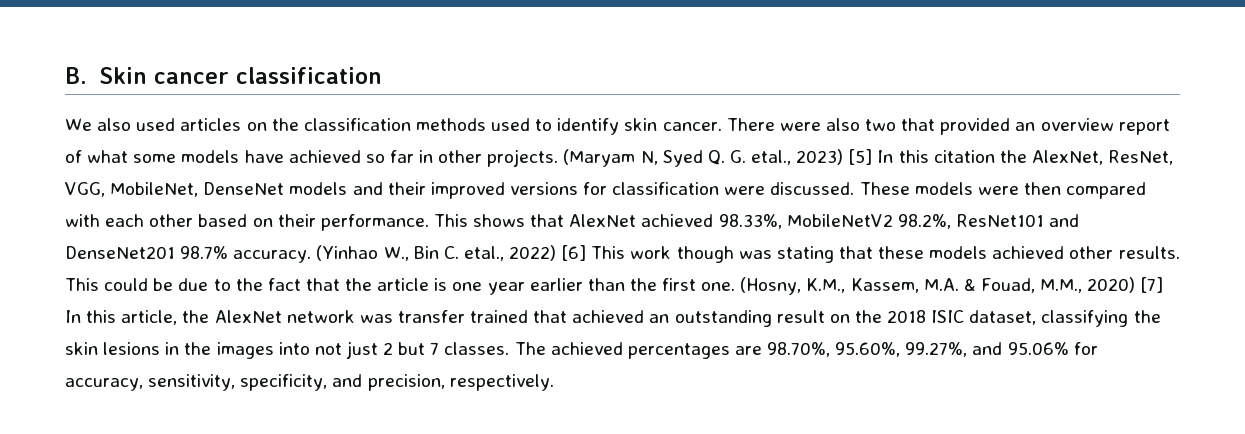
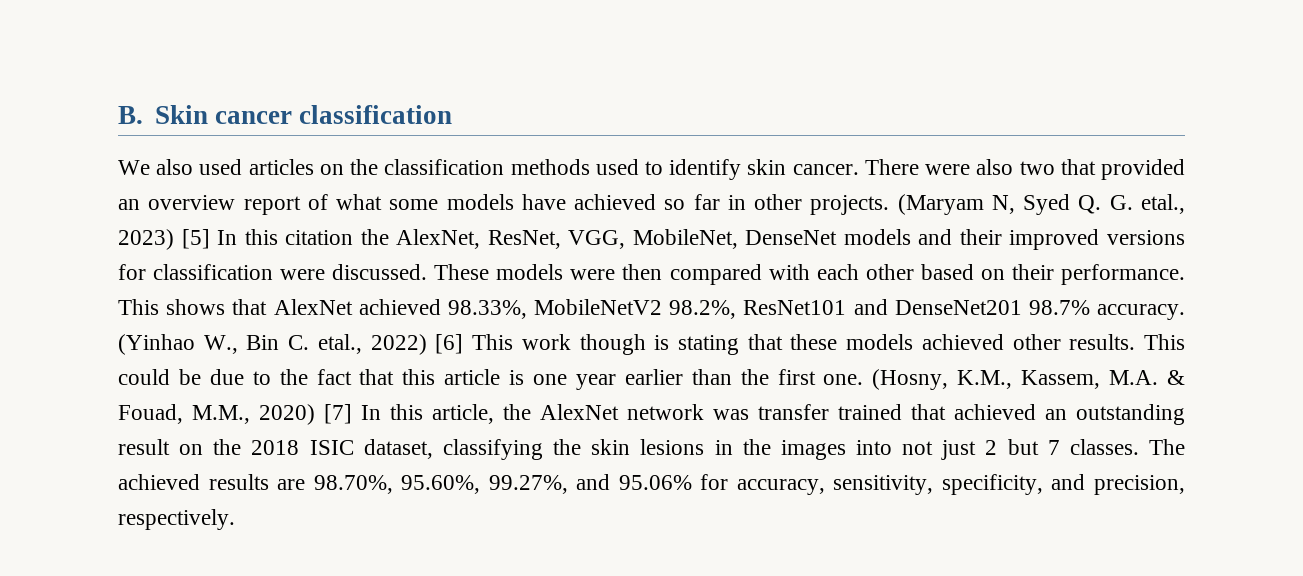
- (Yinhao W., Bin C. etal., 2022) [6] This work though was stating that these models achieved other results.
+ (Yinhao W., Bin C. etal., 2022) [6] This work though is stating that these models achieved other results.
- This could be due to the fact that the article is one year earlier than the first one.
+ This could be due to the fact that this article is one year earlier than the first one.
- The achieved percentages are 98.70%, 95.60%, 99.27%, and 95.06% for accuracy, sensitivity, specificity, and precision, respectively.
+ The achieved results are 98.70%, 95.60%, 99.27%, and 95.06% for accuracy, sensitivity, specificity, and precision, respectively.

